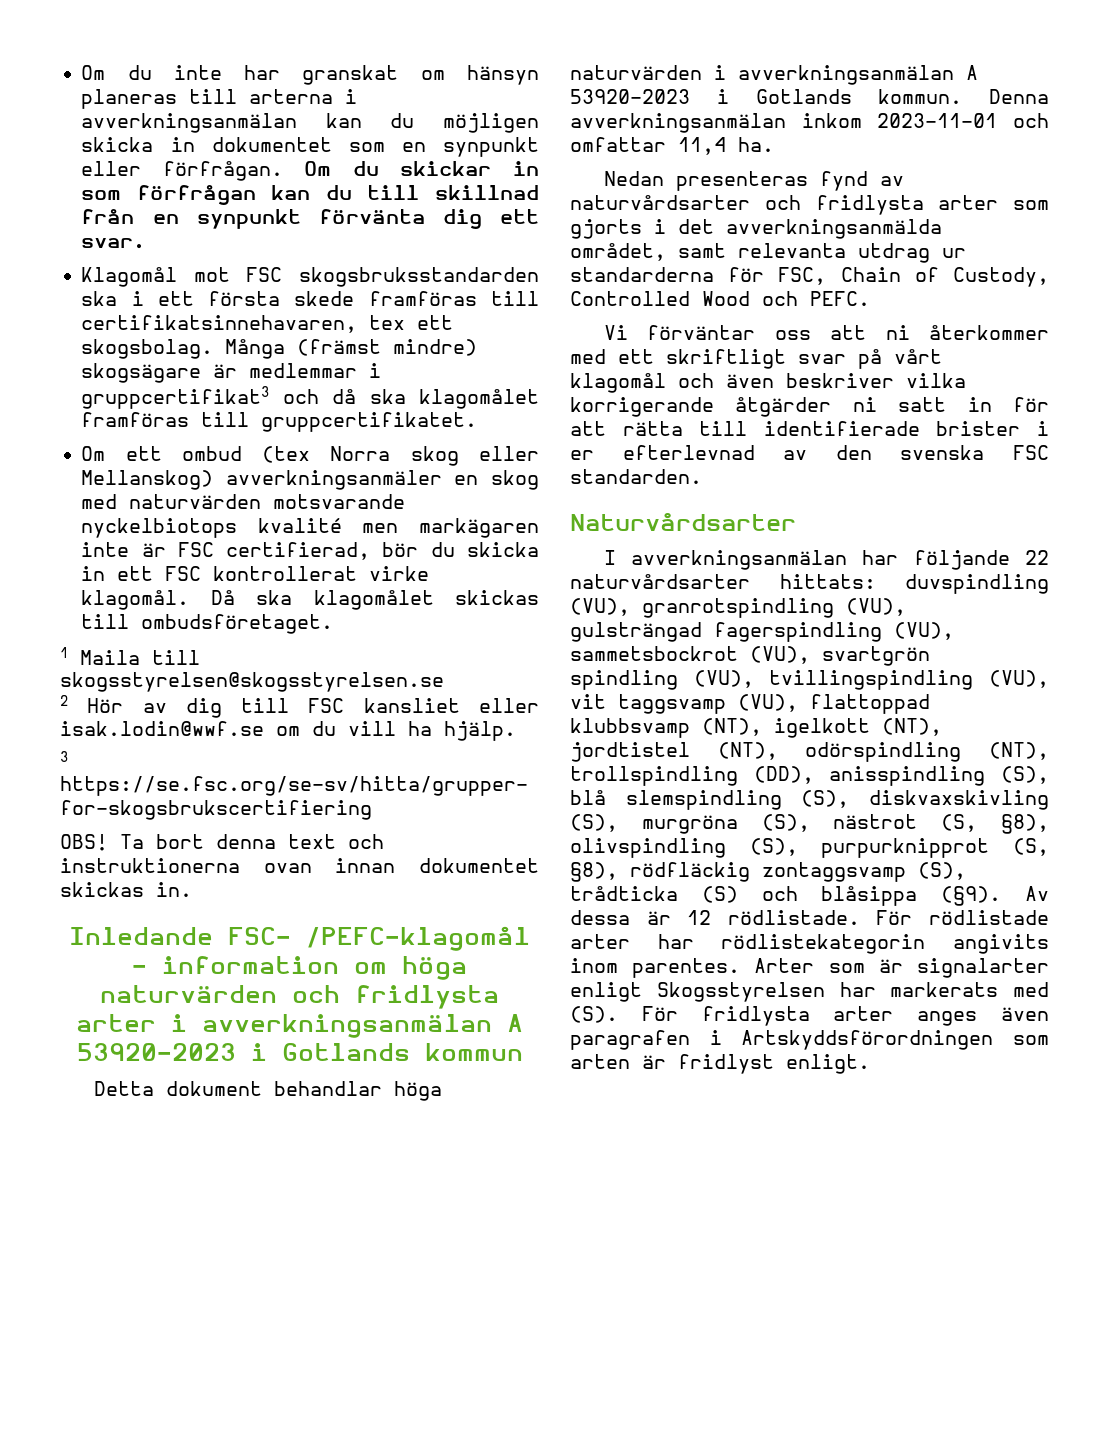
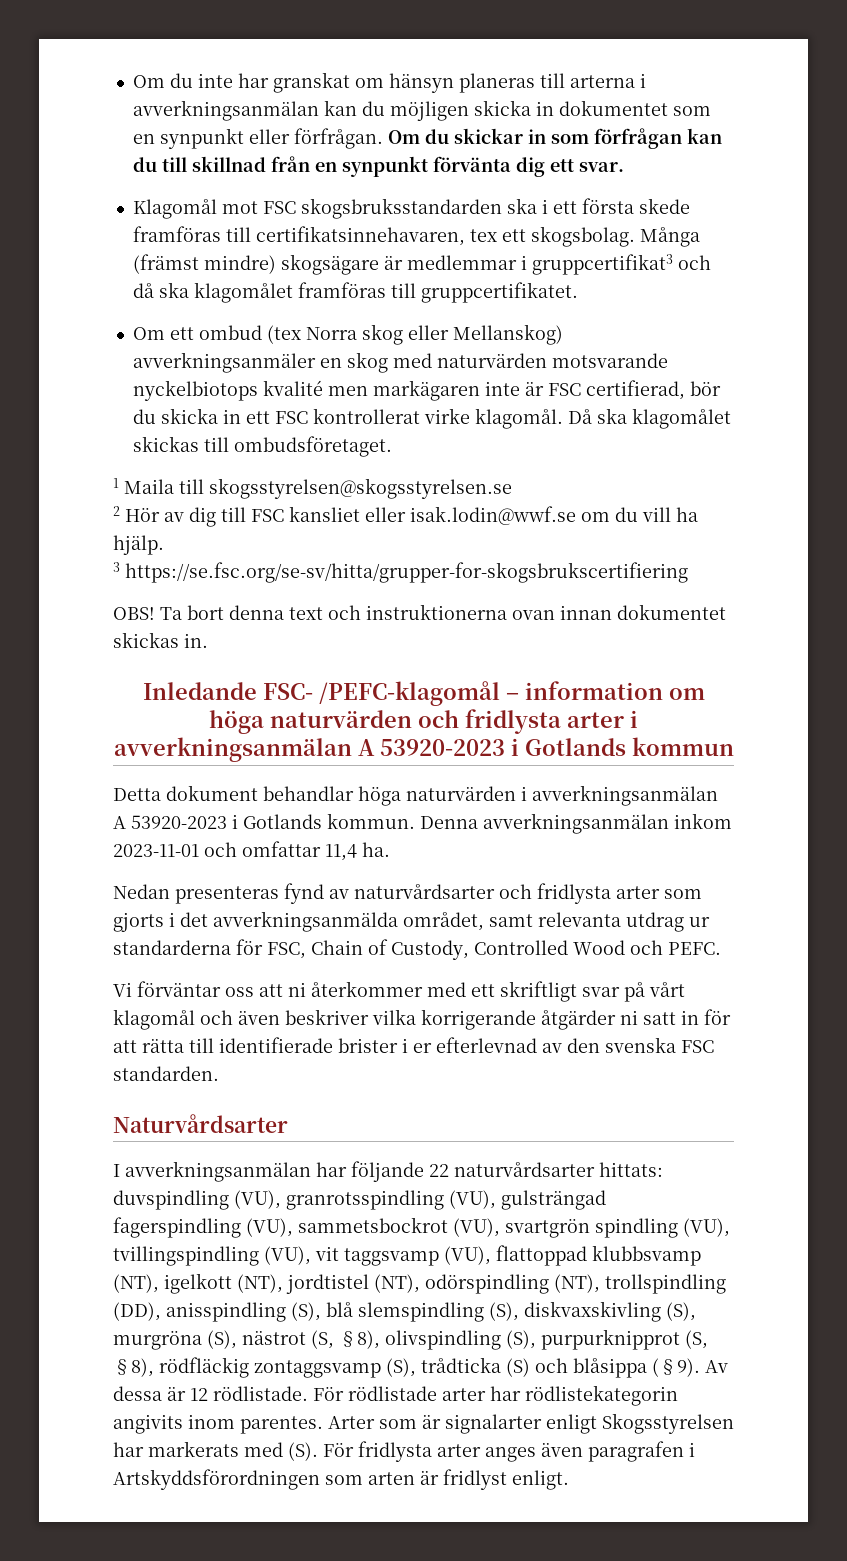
- I avverkningsanmälan har följande 22 naturvårdsarter hittats: duvspindling (VU), granrotspindling (VU), gulsträngad fagerspindling (VU), sammetsbockrot (VU), svartgrön spindling (VU), tvillingspindling (VU), vit taggsvamp (VU), flattoppad klubbsvamp (NT), igelkott (NT), jordtistel (NT), odörspindling (NT), trollspindling (DD), anisspindling (S), blå slemspindling (S), diskvaxskivling (S), murgröna (S), nästrot (S, §8), olivspindling (S), purpurknipprot (S, §8), rödfläckig zontaggsvamp (S), trådticka (S) och blåsippa (§9).
+ I avverkningsanmälan har följande 22 naturvårdsarter hittats: duvspindling (VU), granrotsspindling (VU), gulsträngad fagerspindling (VU), sammetsbockrot (VU), svartgrön spindling (VU), tvillingspindling (VU), vit taggsvamp (VU), flattoppad klubbsvamp (NT), igelkott (NT), jordtistel (NT), odörspindling (NT), trollspindling (DD), anisspindling (S), blå slemspindling (S), diskvaxskivling (S), murgröna (S), nästrot (S, §8), olivspindling (S), purpurknipprot (S, §8), rödfläckig zontaggsvamp (S), trådticka (S) och blåsippa (§9).

